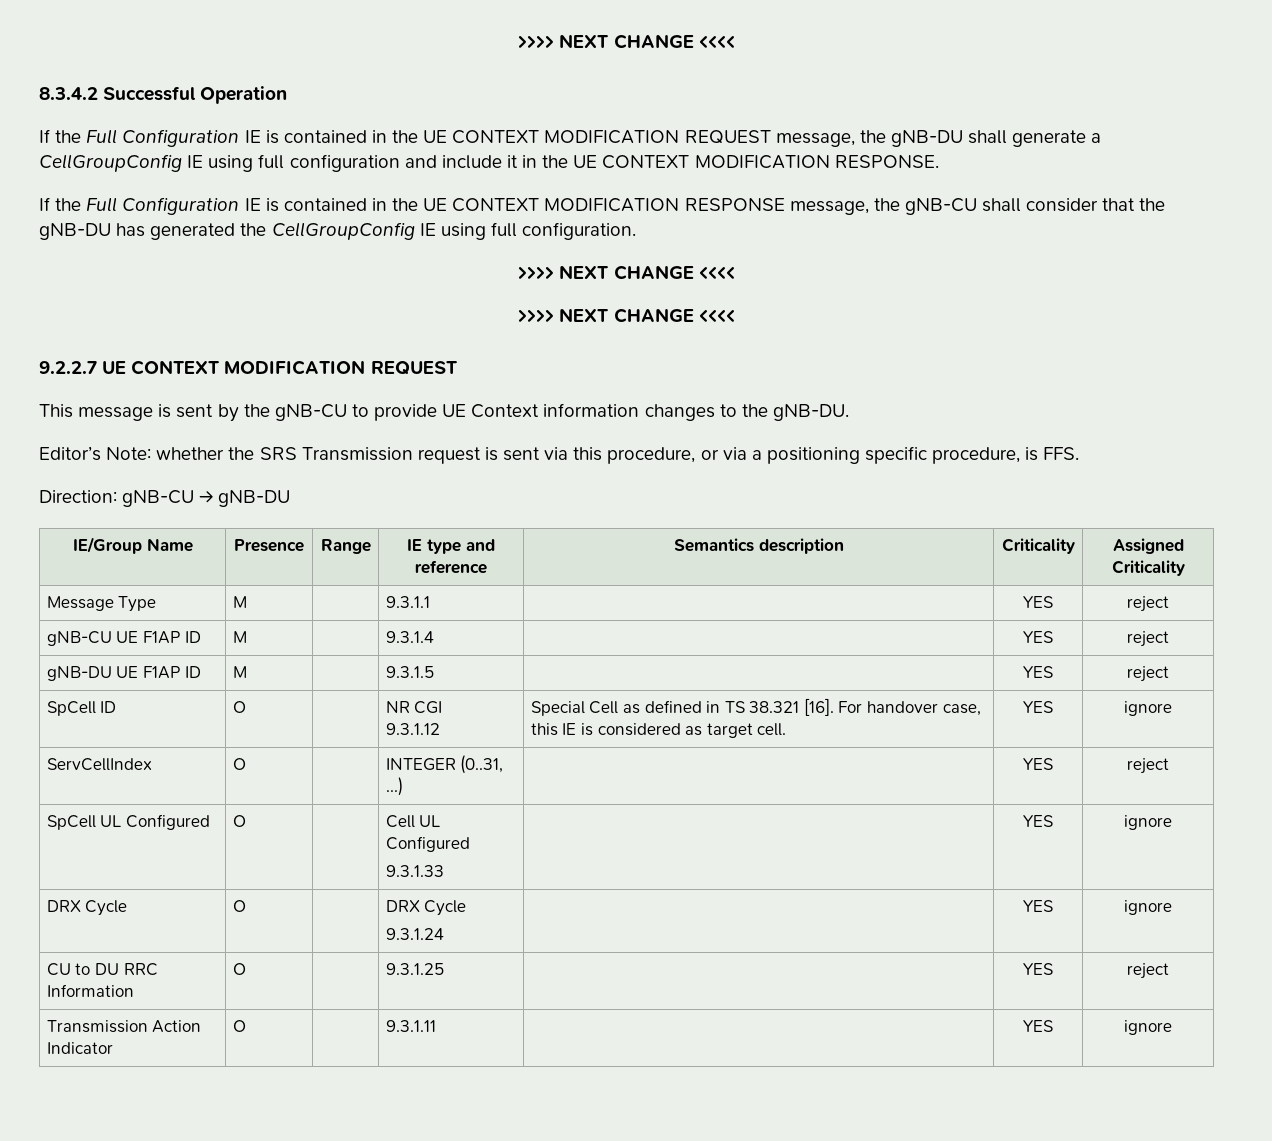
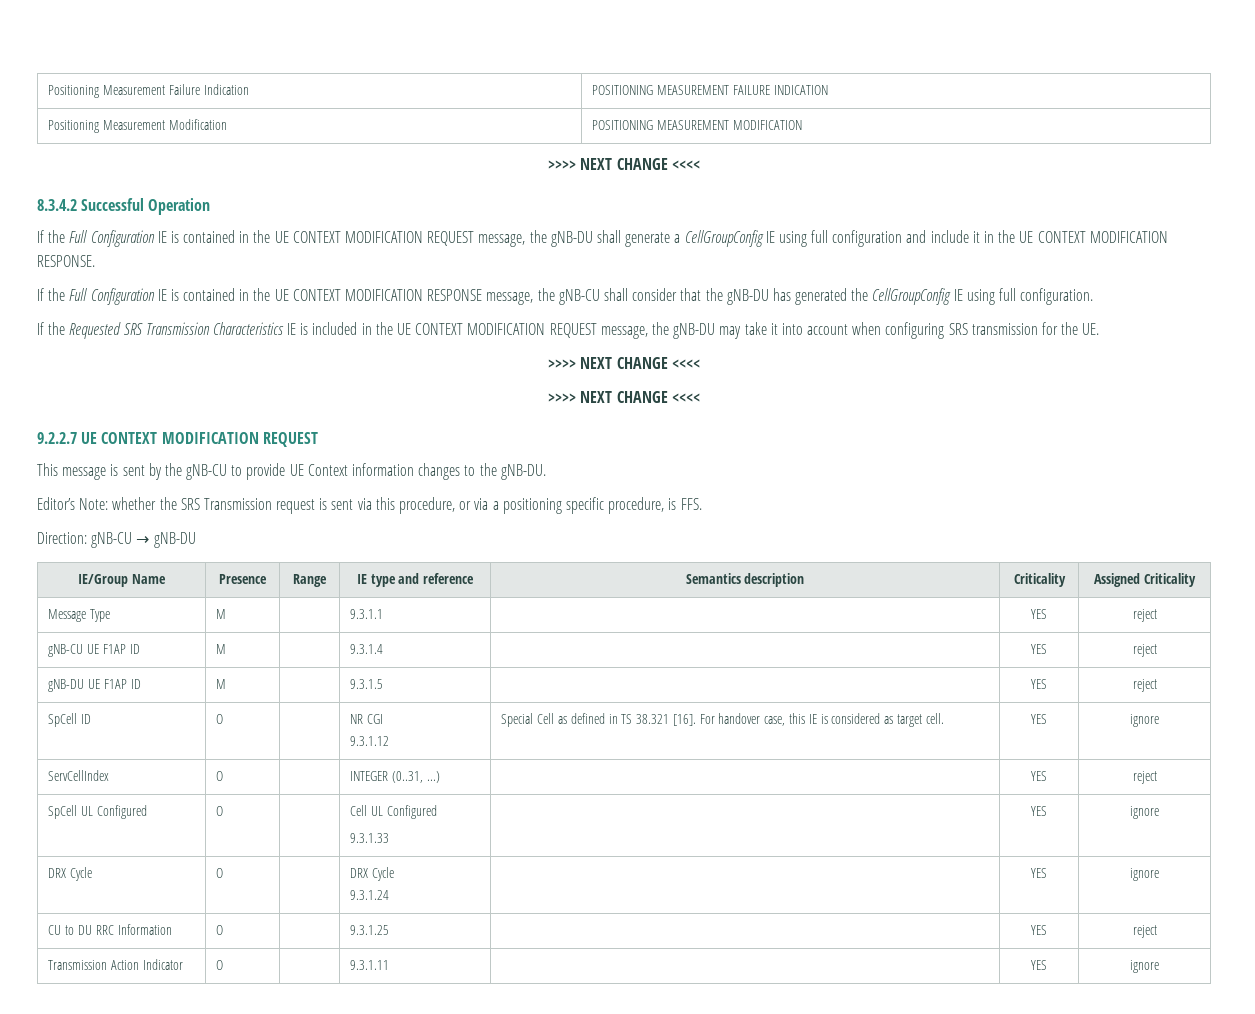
+ Positioning Measurement Failure Indication | POSITIONING MEASUREMENT FAILURE INDICATION
+ Positioning Measurement Modification | POSITIONING MEASUREMENT MODIFICATION
+ If the Requested SRS Transmission Characteristics IE is included in the UE CONTEXT MODIFICATION REQUEST message, the gNB-DU may take it into account when configuring SRS transmission for the UE.

